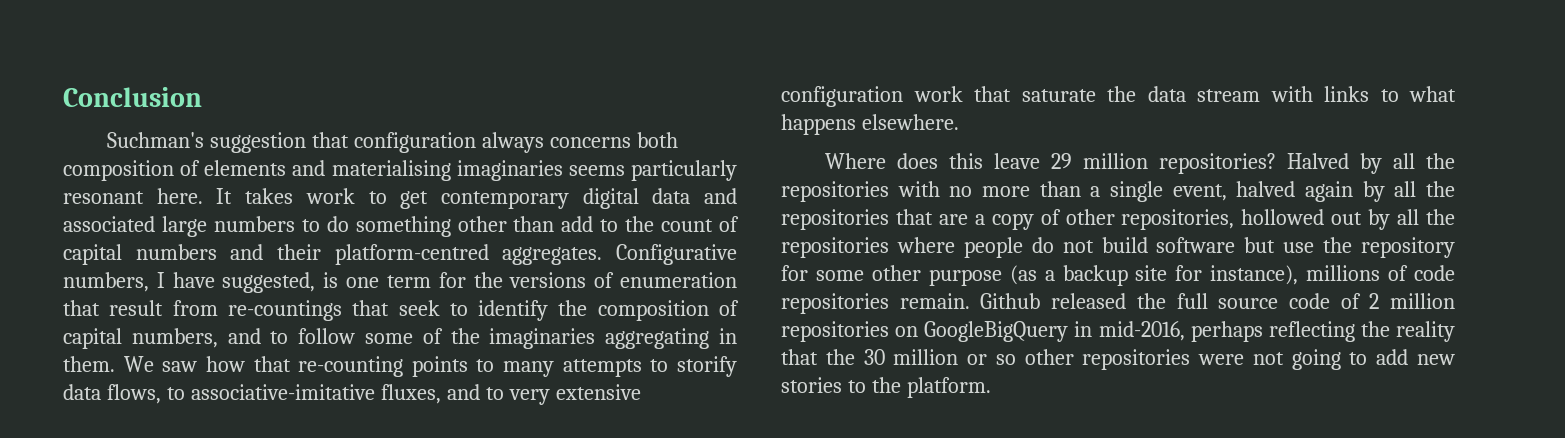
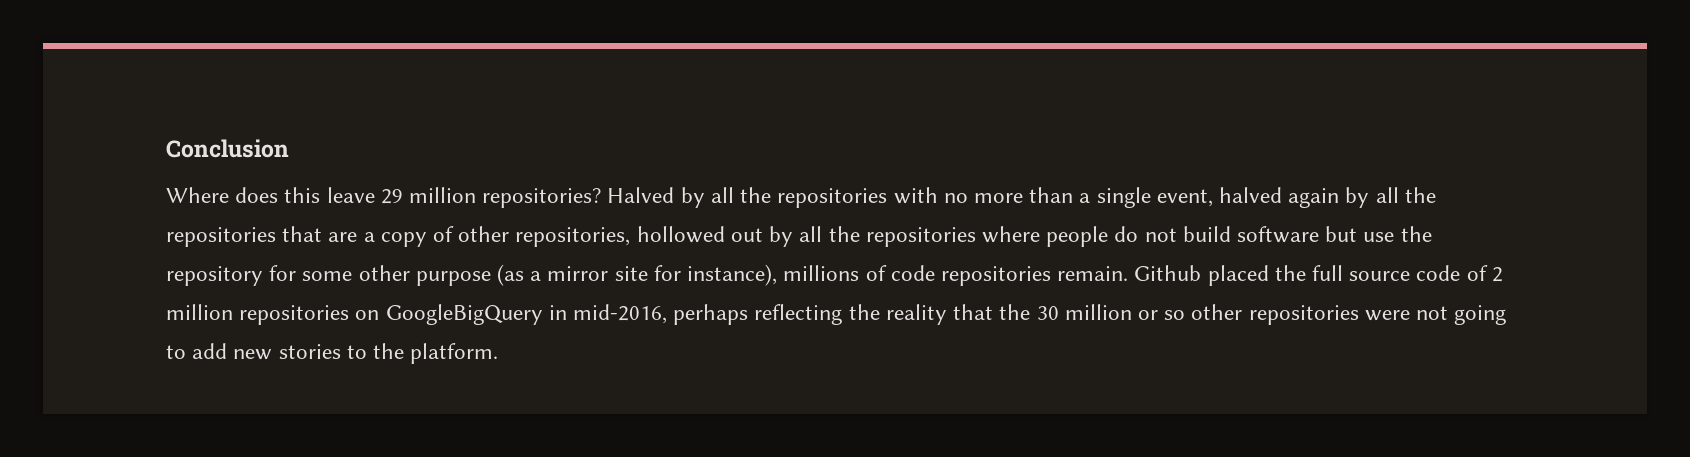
- Suchman's suggestion that configuration always concerns both composition of elements and materialising imaginaries seems particularly resonant here. It takes work to get contemporary digital data and associated large numbers to do something other than add to the count of capital numbers and their platform-centred aggregates. Configurative numbers, I have suggested, is one term for the versions of enumeration that result from re-countings that seek to identify the composition of capital numbers, and to follow some of the imaginaries aggregating in them. We saw how that re-counting points to many attempts to storify data flows, to associative-imitative fluxes, and to very extensive configuration work that saturate the data stream with links to what happens elsewhere.
- Halved by all the repositories with no more than a single event, halved again by all the repositories that are a copy of other repositories, hollowed out by all the repositories where people do not build software but use the repository for some other purpose (as a backup site for instance), millions of code repositories remain.
+ Halved by all the repositories with no more than a single event, halved again by all the repositories that are a copy of other repositories, hollowed out by all the repositories where people do not build software but use the repository for some other purpose (as a mirror site for instance), millions of code repositories remain.
- Github released the full source code of 2 million repositories on GoogleBigQuery in mid-2016, perhaps reflecting the reality that the 30 million or so other repositories were not going to add new stories to the platform.
+ Github placed the full source code of 2 million repositories on GoogleBigQuery in mid-2016, perhaps reflecting the reality that the 30 million or so other repositories were not going to add new stories to the platform.

